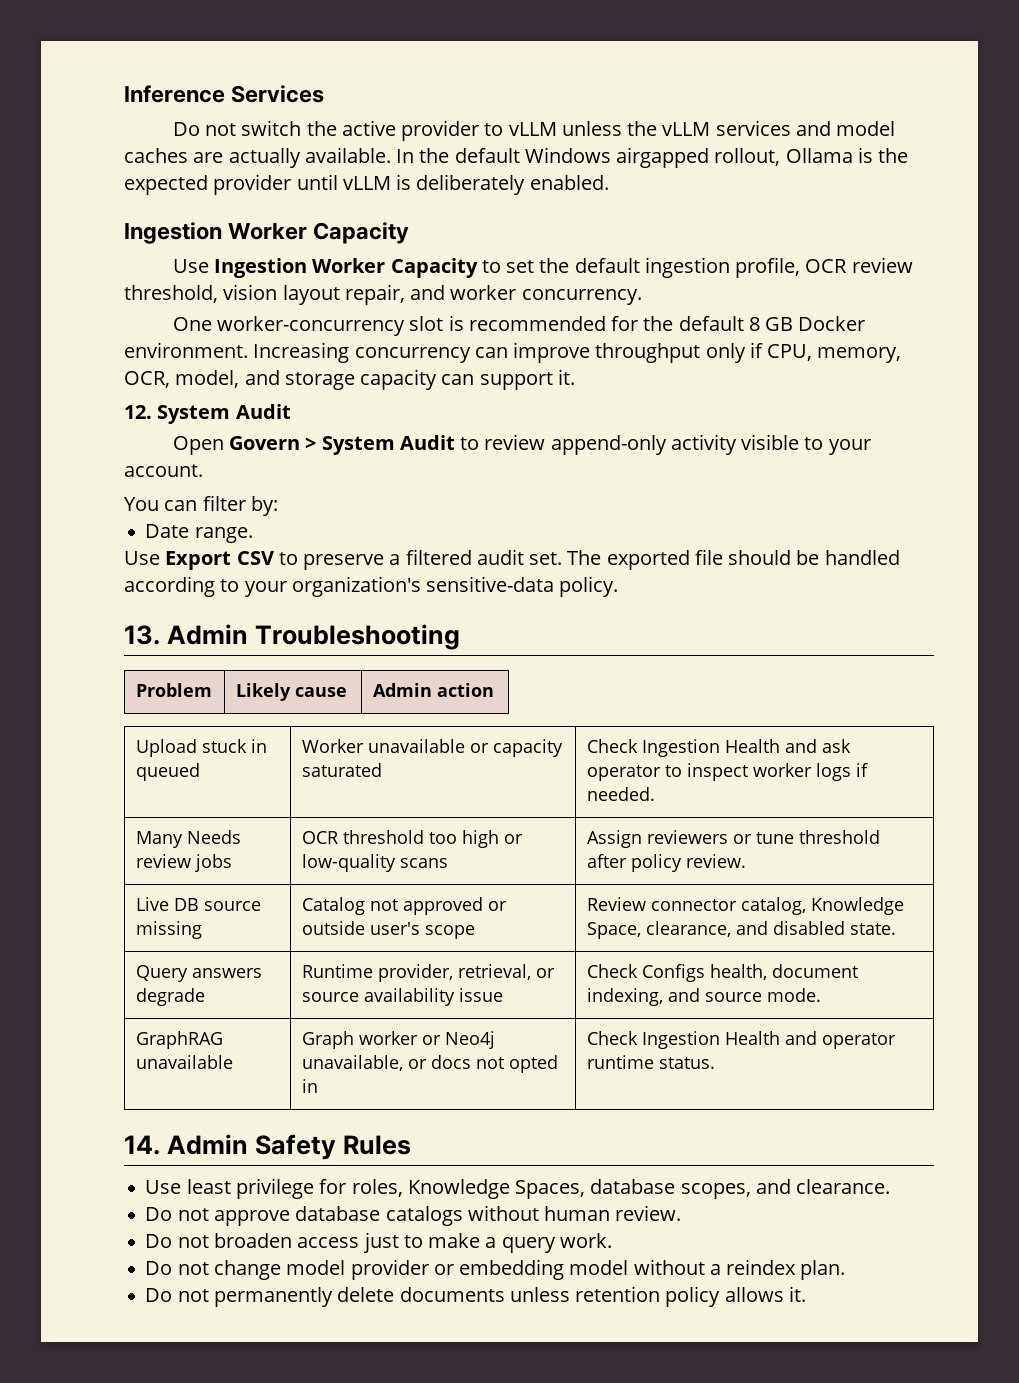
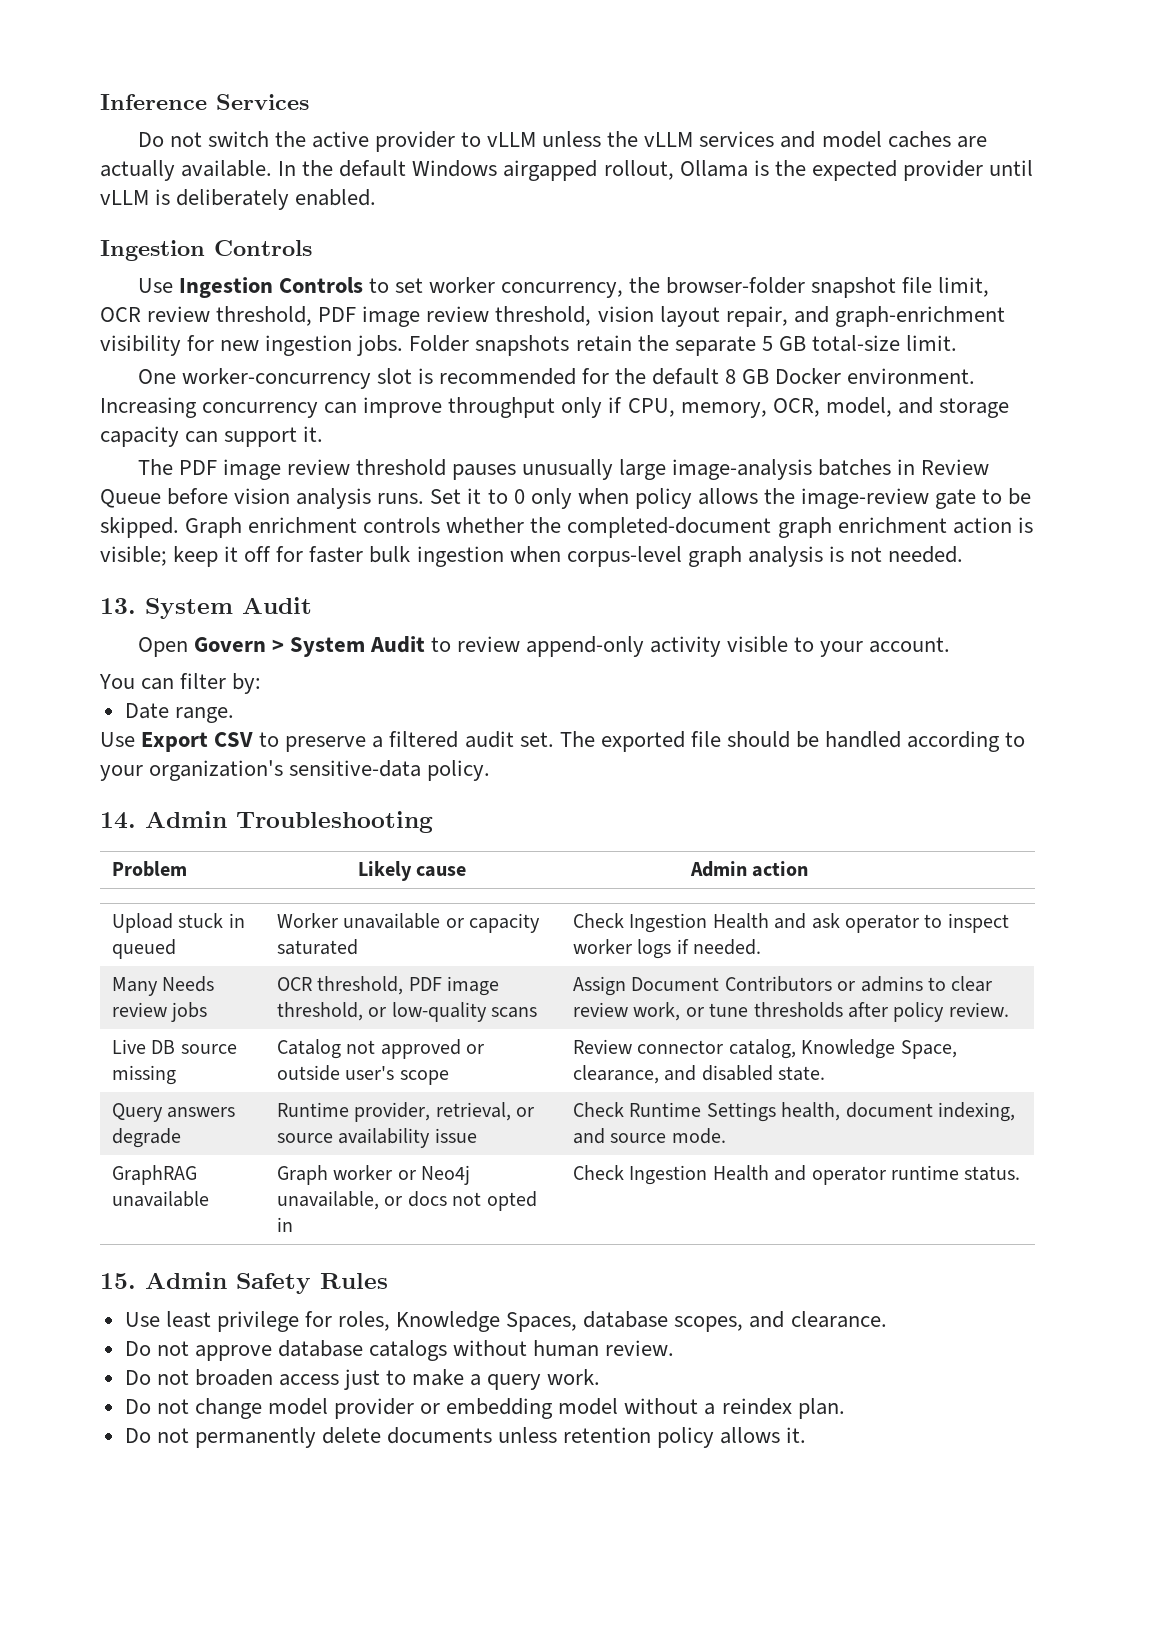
  In the default Windows airgapped rollout, Ollama is the expected provider until vLLM is deliberately enabled.
- Ingestion Worker Capacity
+ Ingestion Controls
- Use Ingestion Worker Capacity to set the default ingestion profile, OCR review threshold, vision layout repair, and worker concurrency.
+ Use Ingestion Controls to set worker concurrency, the browser-folder snapshot file limit, OCR review threshold, PDF image review threshold, vision layout repair, and graph-enrichment visibility for new ingestion jobs. Folder snapshots retain the separate 5 GB total-size limit.
- 12. System Audit
+ The PDF image review threshold pauses unusually large image-analysis batches in Review Queue before vision analysis runs. Set it to 0 only when policy allows the image-review gate to be skipped. Graph enrichment controls whether the completed-document graph enrichment action is visible; keep it off for faster bulk ingestion when corpus-level graph analysis is not needed.
+ 13. System Audit
- 13. Admin Troubleshooting
+ 14. Admin Troubleshooting
- Many Needs review jobs | OCR threshold too high or low-quality scans | Assign reviewers or tune threshold after policy review.
+ Many Needs review jobs | OCR threshold, PDF image threshold, or low-quality scans | Assign Document Contributors or admins to clear review work, or tune thresholds after policy review.
- Query answers degrade | Runtime provider, retrieval, or source availability issue | Check Configs health, document indexing, and source mode.
+ Query answers degrade | Runtime provider, retrieval, or source availability issue | Check Runtime Settings health, document indexing, and source mode.
- 14. Admin Safety Rules
+ 15. Admin Safety Rules

